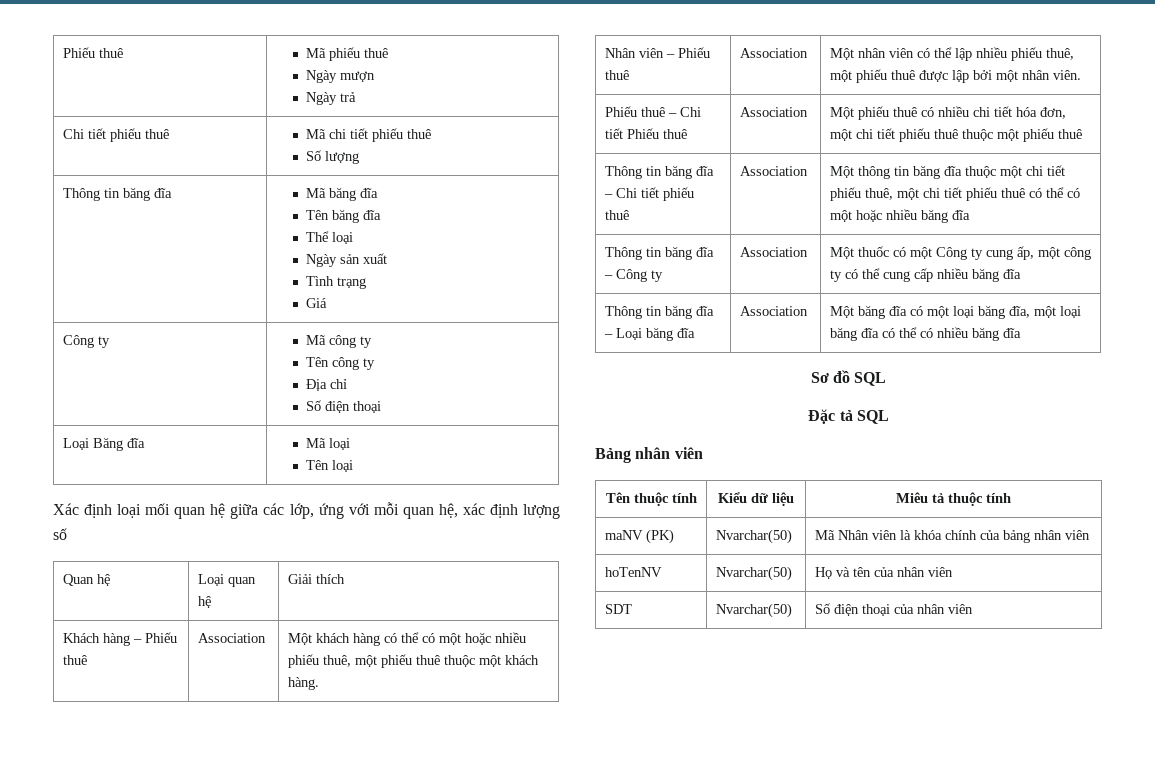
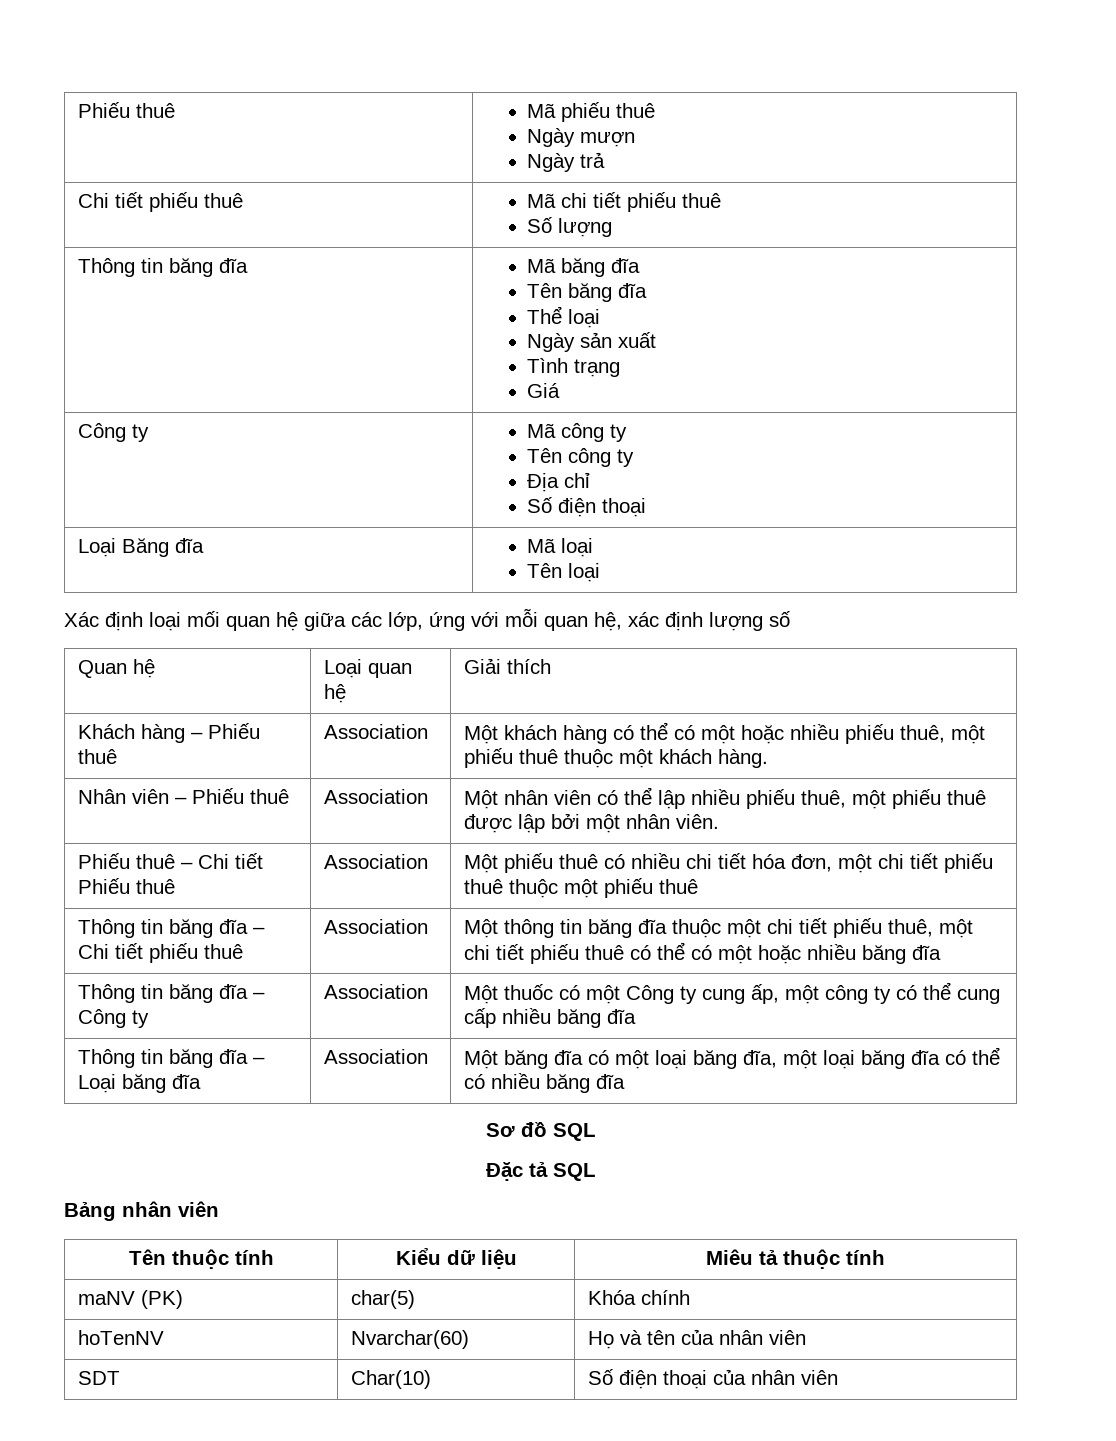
- maNV (PK) | Nvarchar(50) | Mã Nhân viên là khóa chính của bảng nhân viên
+ maNV (PK) | char(5) | Khóa chính
- hoTenNV | Nvarchar(50) | Họ và tên của nhân viên
+ hoTenNV | Nvarchar(60) | Họ và tên của nhân viên
- SDT | Nvarchar(50) | Số điện thoại của nhân viên
+ SDT | Char(10) | Số điện thoại của nhân viên

